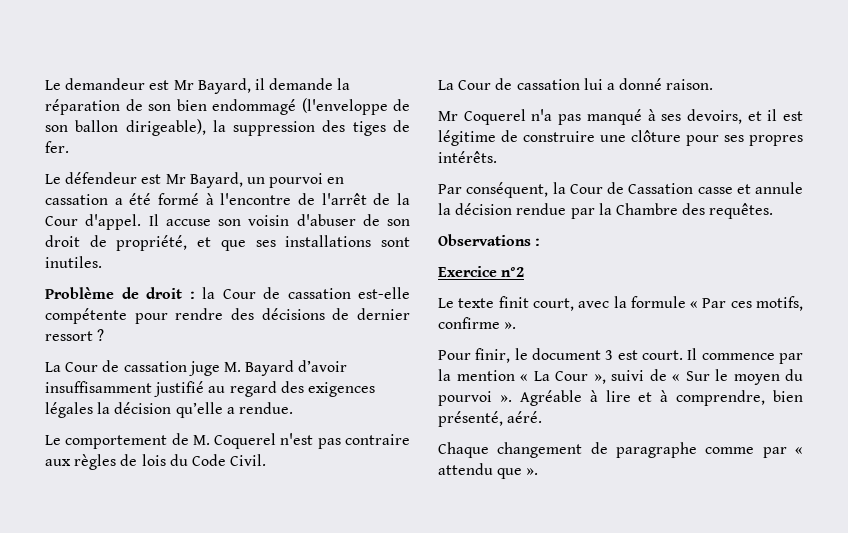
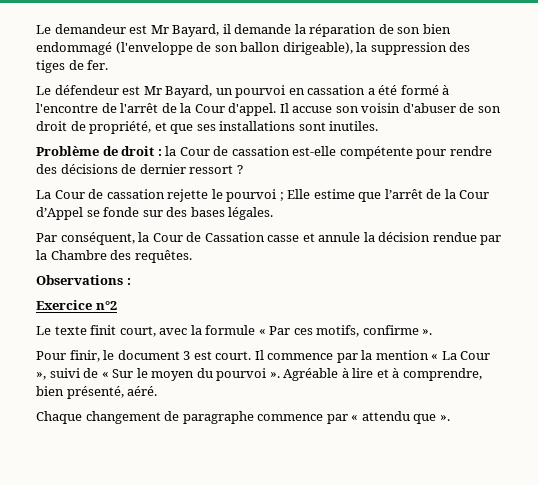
- La Cour de cassation juge M. Bayard d’avoir insuffisamment justifié au regard des exigences légales la décision qu’elle a rendue.
- Le comportement de M. Coquerel n'est pas contraire aux règles de lois du Code Civil.
- La Cour de cassation lui a donné raison.
- Mr Coquerel n'a pas manqué à ses devoirs, et il est légitime de construire une clôture pour ses propres intérêts.
+ La Cour de cassation rejette le pourvoi ; Elle estime que l’arrêt de la Cour d’Appel se fonde sur des bases légales.
- Chaque changement de paragraphe comme par « attendu que ».
+ Chaque changement de paragraphe commence par « attendu que ».

